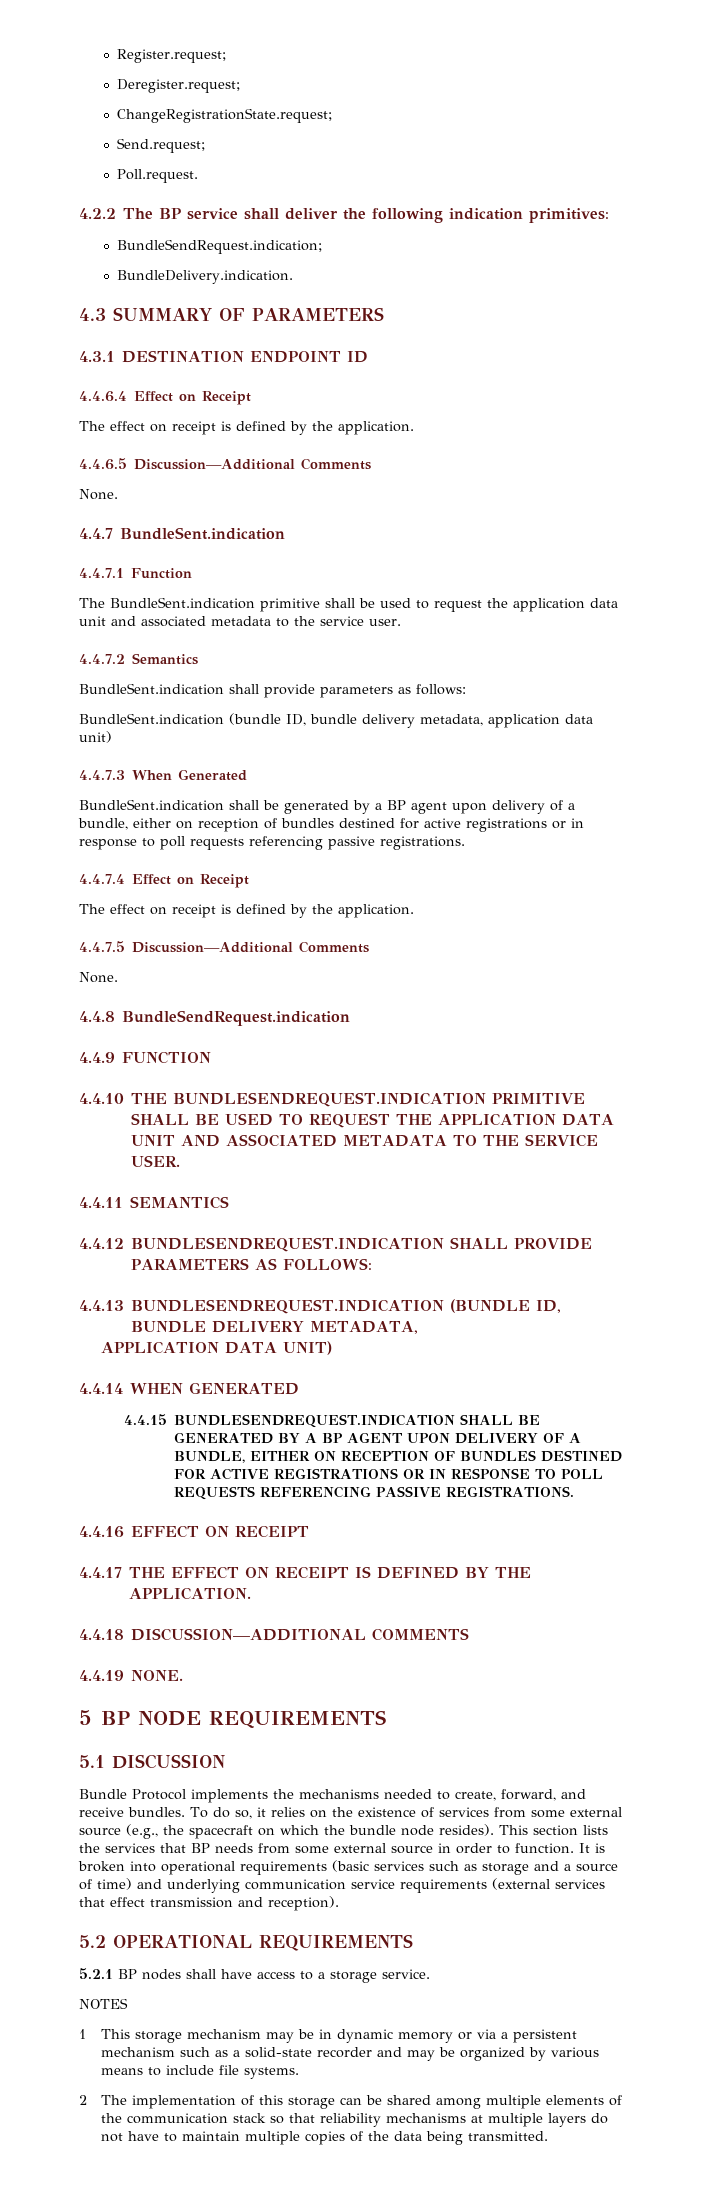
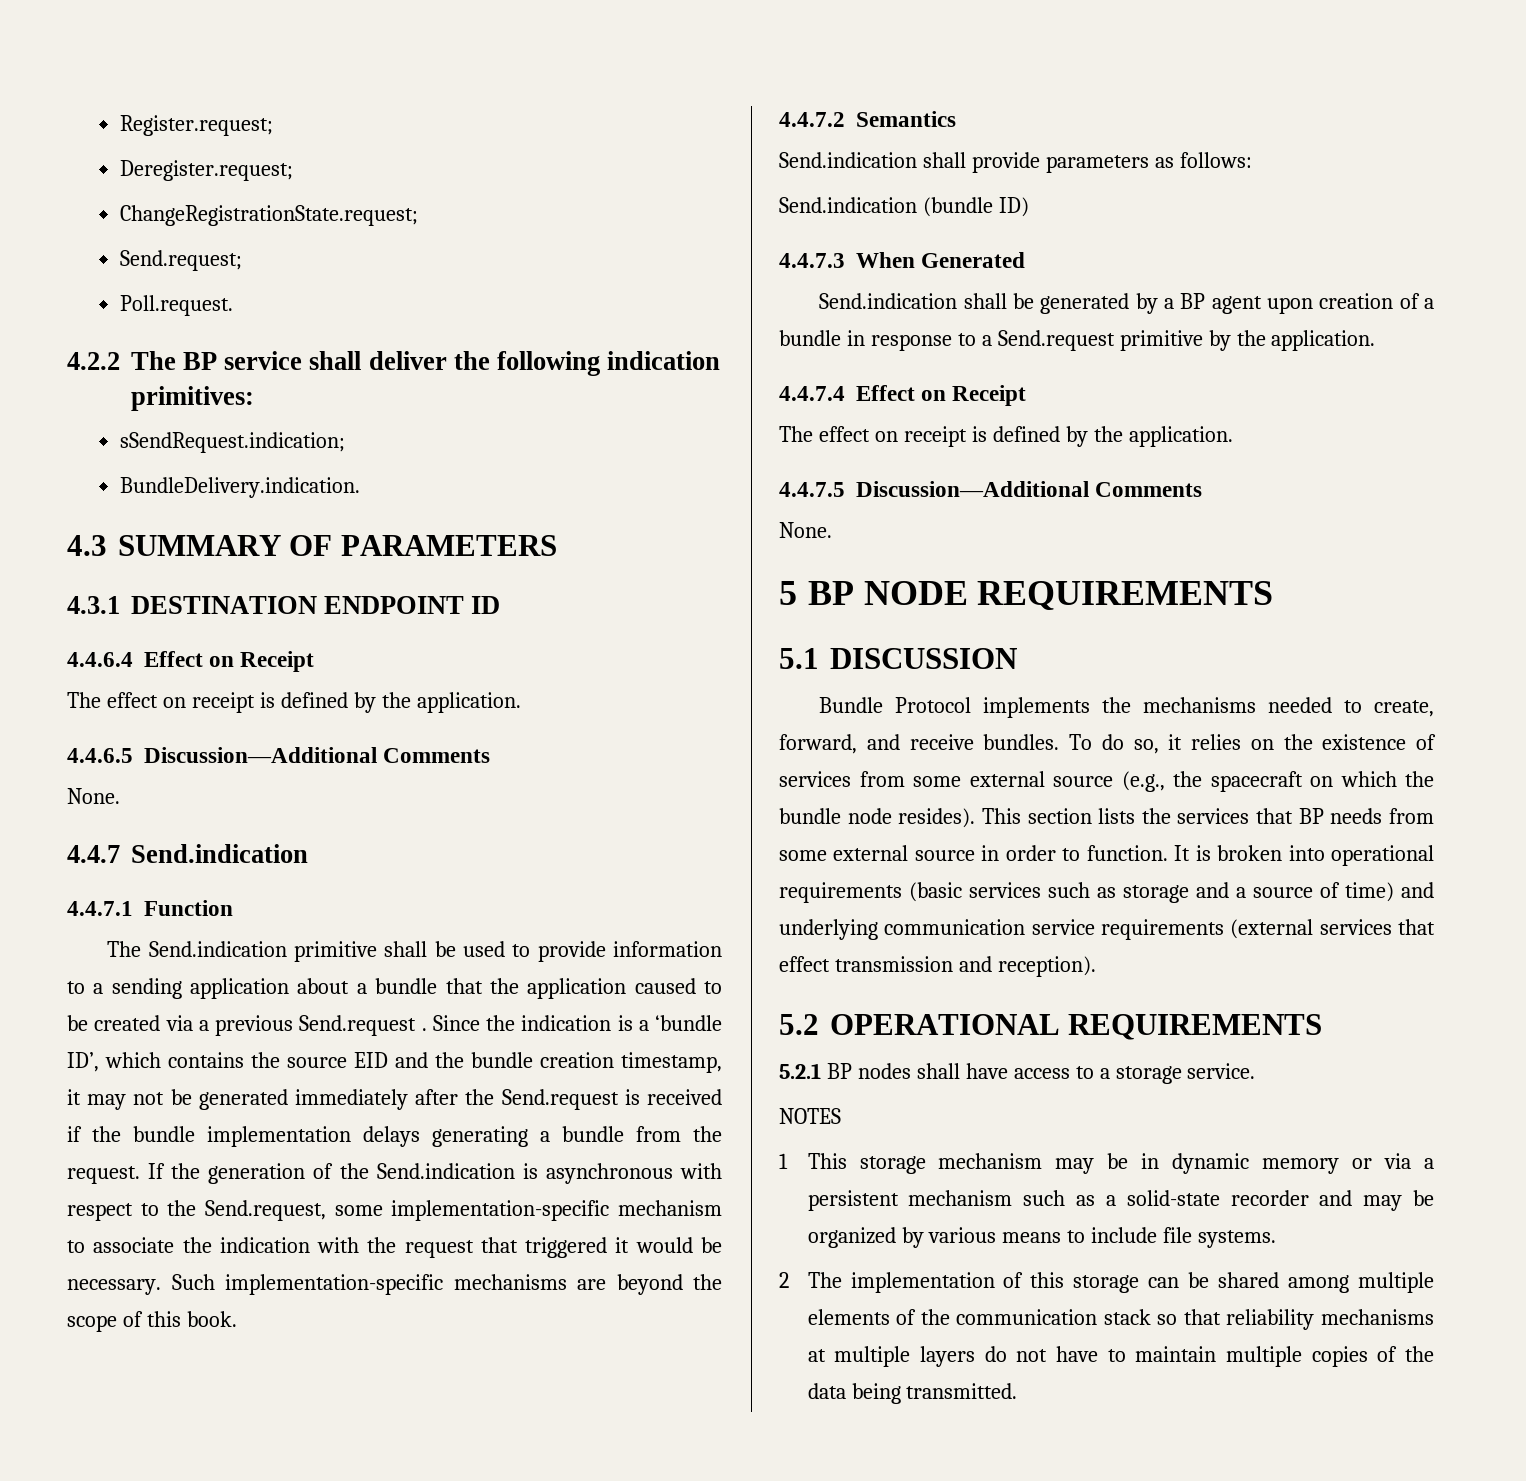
- BundleSendRequest.indication;
+ sSendRequest.indication;
- 4.4.7 BundleSent.indication
+ 4.4.7 Send.indication
- The BundleSent.indication primitive shall be used to request the application data unit and associated metadata to the service user.
+ The Send.indication primitive shall be used to provide information to a sending application about a bundle that the application caused to be created via a previous Send.request . Since the indication is a ‘bundle ID’, which contains the source EID and the bundle creation timestamp, it may not be generated immediately after the Send.request is received if the bundle implementation delays generating a bundle from the request. If the generation of the Send.indication is asynchronous with respect to the Send.request, some implementation-specific mechanism to associate the indication with the request that triggered it would be necessary. Such implementation-specific mechanisms are beyond the scope of this book.
- BundleSent.indication shall provide parameters as follows:
+ Send.indication shall provide parameters as follows:
- BundleSent.indication (bundle ID, bundle delivery metadata, application data unit)
+ Send.indication (bundle ID)
- BundleSent.indication shall be generated by a BP agent upon delivery of a bundle, either on reception of bundles destined for active registrations or in response to poll requests referencing passive registrations.
+ Send.indication shall be generated by a BP agent upon creation of a bundle in response to a Send.request primitive by the application.
- 4.4.8 BundleSendRequest.indication
- 4.4.9 FUNCTION
- 4.4.10 THE BUNDLESENDREQUEST.INDICATION PRIMITIVE SHALL BE USED TO REQUEST THE APPLICATION DATA UNIT AND ASSOCIATED METADATA TO THE SERVICE USER.
- 4.4.11 SEMANTICS
- 4.4.12 BUNDLESENDREQUEST.INDICATION SHALL PROVIDE PARAMETERS AS FOLLOWS:
- 4.4.13 BUNDLESENDREQUEST.INDICATION (BUNDLE ID, BUNDLE DELIVERY METADATA,
- APPLICATION DATA UNIT)
- 4.4.14 WHEN GENERATED
- 4.4.15 BUNDLESENDREQUEST.INDICATION SHALL BE GENERATED BY A BP AGENT UPON DELIVERY OF A BUNDLE, EITHER ON RECEPTION OF BUNDLES DESTINED FOR ACTIVE REGISTRATIONS OR IN RESPONSE TO POLL REQUESTS REFERENCING PASSIVE REGISTRATIONS.
- 4.4.16 EFFECT ON RECEIPT
- 4.4.17 THE EFFECT ON RECEIPT IS DEFINED BY THE APPLICATION.
- 4.4.18 DISCUSSION—ADDITIONAL COMMENTS
- 4.4.19 NONE.

